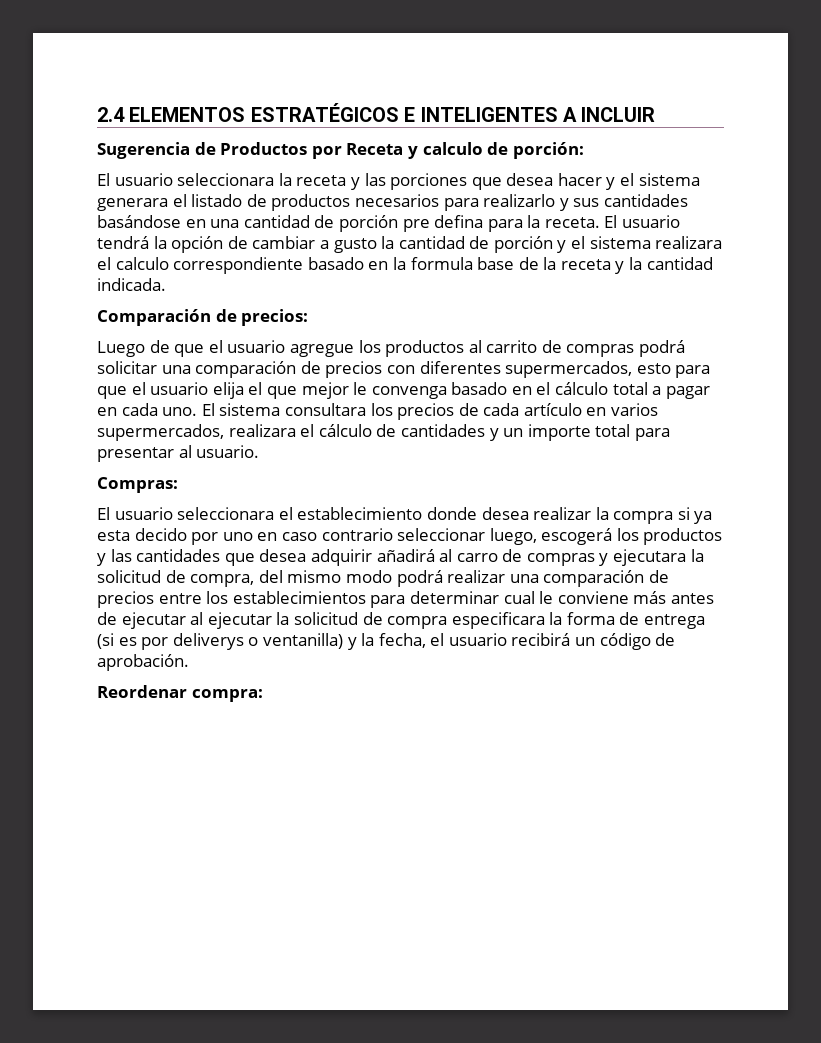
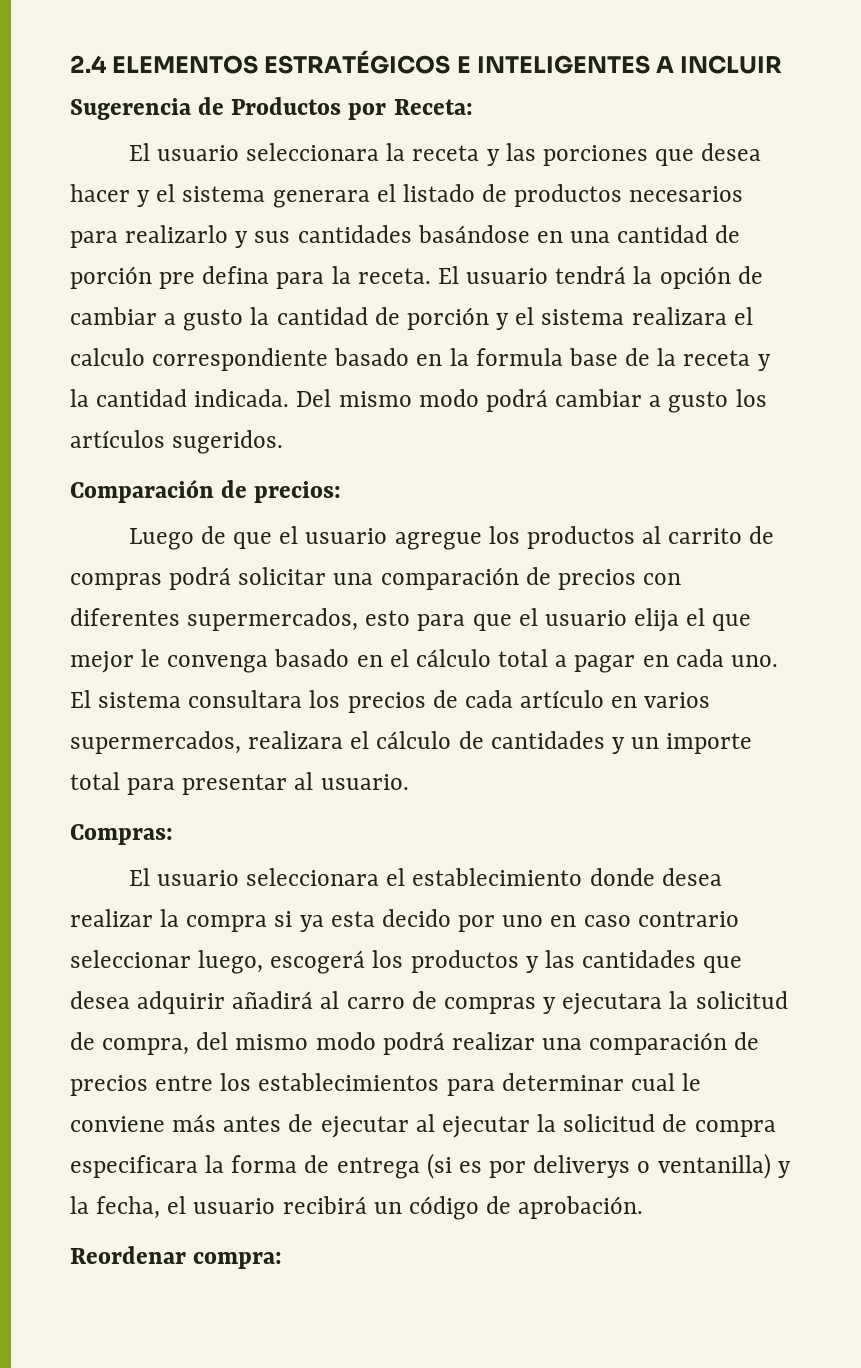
- Sugerencia de Productos por Receta y calculo de porción:
+ Sugerencia de Productos por Receta:
+ Del mismo modo podrá cambiar a gusto los artículos sugeridos.

